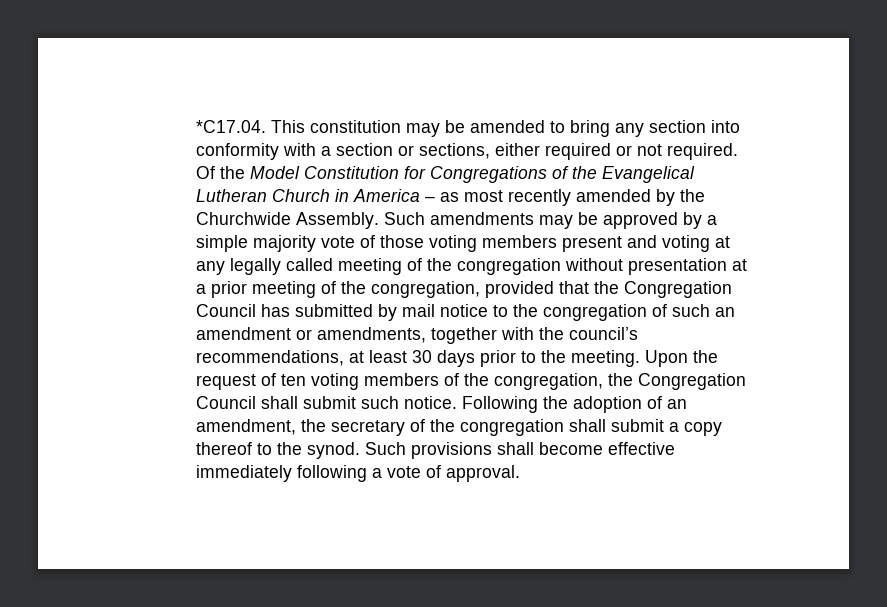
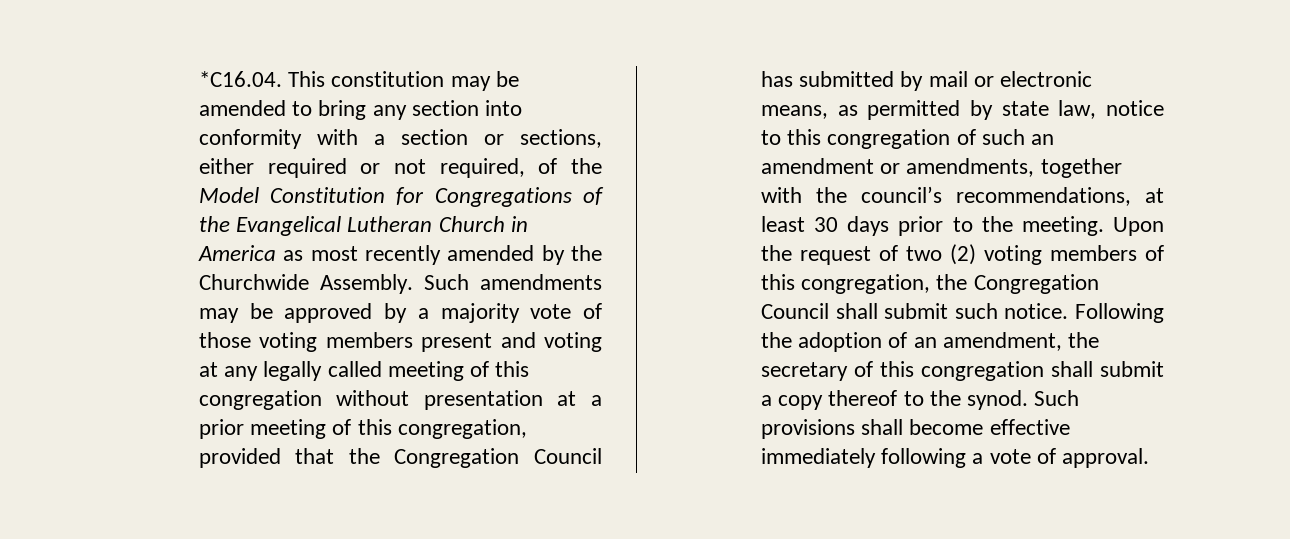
- *C17.04. This constitution may be amended to bring any section into conformity with a section or sections, either required or not required. Of the Model Constitution for Congregations of the Evangelical Lutheran Church in America – as most recently amended by the Churchwide Assembly.
+ *C16.04. This constitution may be amended to bring any section into conformity with a section or sections, either required or not required, of the Model Constitution for Congregations of the Evangelical Lutheran Church in America as most recently amended by the Churchwide Assembly.
- Such amendments may be approved by a simple majority vote of those voting members present and voting at any legally called meeting of the congregation without presentation at a prior meeting of the congregation, provided that the Congregation Council has submitted by mail notice to the congregation of such an amendment or amendments, together with the council’s recommendations, at least 30 days prior to the meeting.
+ Such amendments may be approved by a majority vote of those voting members present and voting at any legally called meeting of this congregation without presentation at a prior meeting of this congregation, provided that the Congregation Council has submitted by mail or electronic means, as permitted by state law, notice to this congregation of such an amendment or amendments, together with the council’s recommendations, at least 30 days prior to the meeting.
- Upon the request of ten voting members of the congregation, the Congregation Council shall submit such notice.
+ Upon the request of two (2) voting members of this congregation, the Congregation Council shall submit such notice.
- Following the adoption of an amendment, the secretary of the congregation shall submit a copy thereof to the synod.
+ Following the adoption of an amendment, the secretary of this congregation shall submit a copy thereof to the synod.

